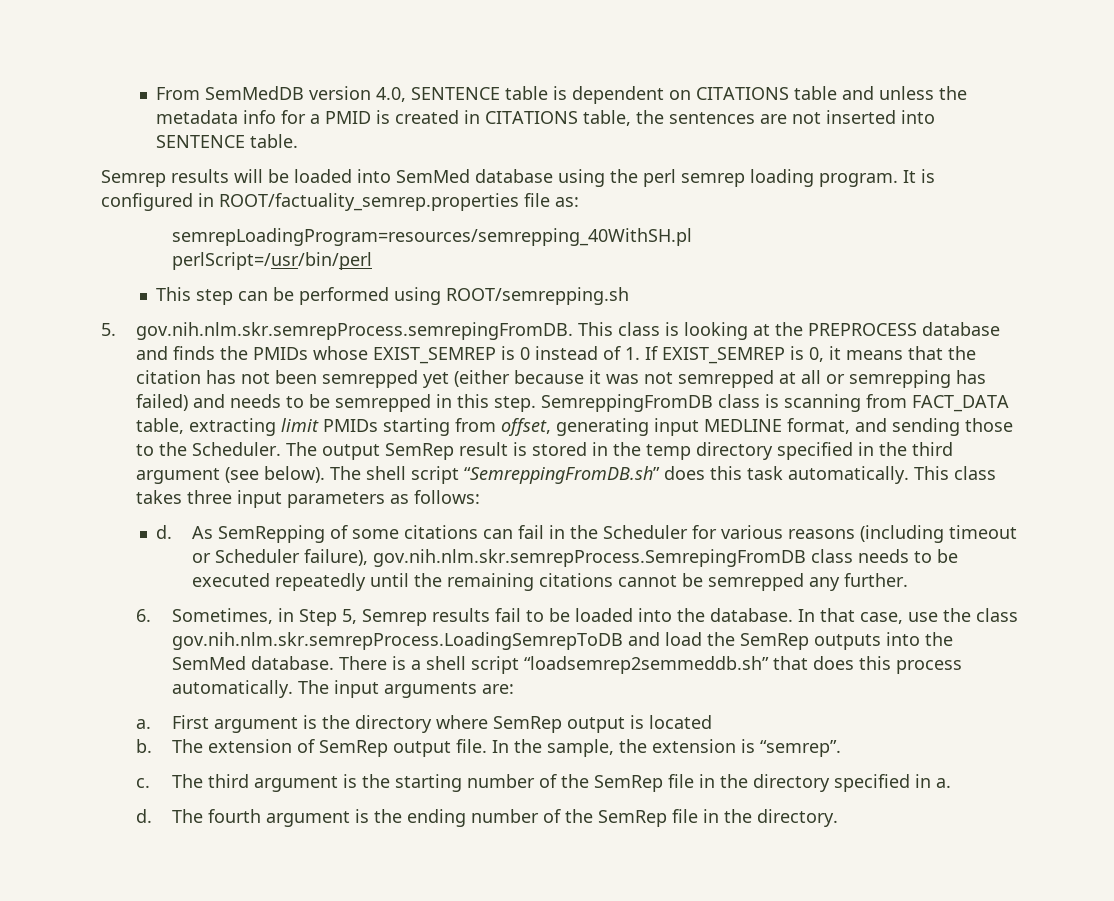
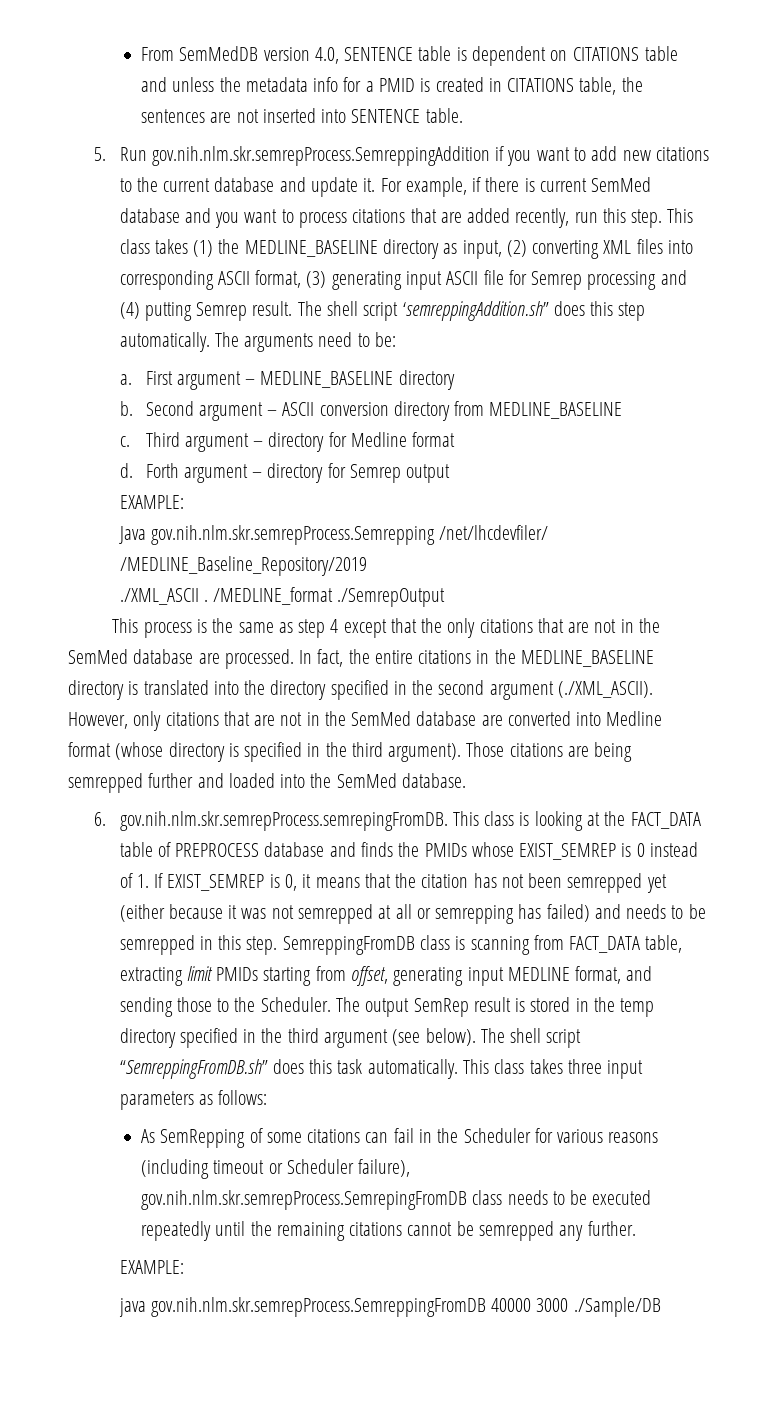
- Semrep results will be loaded into SemMed database using the perl semrep loading program. It is configured in ROOT/factuality_semrep.properties file as:
- semrepLoadingProgram=resources/semrepping_40WithSH.pl
- perlScript=/usr/bin/perl
- This step can be performed using ROOT/semrepping.sh
- 5. gov.nih.nlm.skr.semrepProcess.semrepingFromDB. This class is looking at the PREPROCESS database and finds the PMIDs whose EXIST_SEMREP is 0 instead of 1. If EXIST_SEMREP is 0, it means that the citation has not been semrepped yet (either because it was not semrepped at all or semrepping has failed) and needs to be semrepped in this step.
+ 5. Run gov.nih.nlm.skr.semrepProcess.SemreppingAddition if you want to add new citations to the current database and update it. For example, if there is current SemMed database and you want to process citations that are added recently, run this step. This class takes (1) the MEDLINE_BASELINE directory as input, (2) converting XML files into corresponding ASCII format, (3) generating input ASCII file for Semrep processing and (4) putting Semrep result. The shell script ‘semreppingAddition.sh” does this step automatically. The arguments need to be:
+ a. First argument – MEDLINE_BASELINE directory
+ b. Second argument – ASCII conversion directory from MEDLINE_BASELINE
+ c. Third argument – directory for Medline format
+ d. Forth argument – directory for Semrep output
+ EXAMPLE:
+ Java gov.nih.nlm.skr.semrepProcess.Semrepping /net/lhcdevfiler/ /MEDLINE_Baseline_Repository/2019
+ ./XML_ASCII . /MEDLINE_format ./SemrepOutput
+ This process is the same as step 4 except that the only citations that are not in the SemMed database are processed. In fact, the entire citations in the MEDLINE_BASELINE directory is translated into the directory specified in the second argument (./XML_ASCII). However, only citations that are not in the SemMed database are converted into Medline format (whose directory is specified in the third argument). Those citations are being semrepped further and loaded into the SemMed database.
+ 6. gov.nih.nlm.skr.semrepProcess.semrepingFromDB. This class is looking at the FACT_DATA table of PREPROCESS database and finds the PMIDs whose EXIST_SEMREP is 0 instead of 1. If EXIST_SEMREP is 0, it means that the citation has not been semrepped yet (either because it was not semrepped at all or semrepping has failed) and needs to be semrepped in this step.
  This class takes three input parameters as follows:
- d. As SemRepping of some citations can fail in the Scheduler for various reasons (including timeout or Scheduler failure), gov.nih.nlm.skr.semrepProcess.SemrepingFromDB class needs to be executed repeatedly until the remaining citations cannot be semrepped any further.
- 6. Sometimes, in Step 5, Semrep results fail to be loaded into the database. In that case, use the class gov.nih.nlm.skr.semrepProcess.LoadingSemrepToDB and load the SemRep outputs into the SemMed database. There is a shell script “loadsemrep2semmeddb.sh” that does this process automatically. The input arguments are:
- a. First argument is the directory where SemRep output is located
- b. The extension of SemRep output file. In the sample, the extension is “semrep”.
- c. The third argument is the starting number of the SemRep file in the directory specified in a.
- d. The fourth argument is the ending number of the SemRep file in the directory.
+ As SemRepping of some citations can fail in the Scheduler for various reasons (including timeout or Scheduler failure), gov.nih.nlm.skr.semrepProcess.SemrepingFromDB class needs to be executed repeatedly until the remaining citations cannot be semrepped any further.
+ EXAMPLE:
+ java gov.nih.nlm.skr.semrepProcess.SemreppingFromDB 40000 3000 ./Sample/DB

